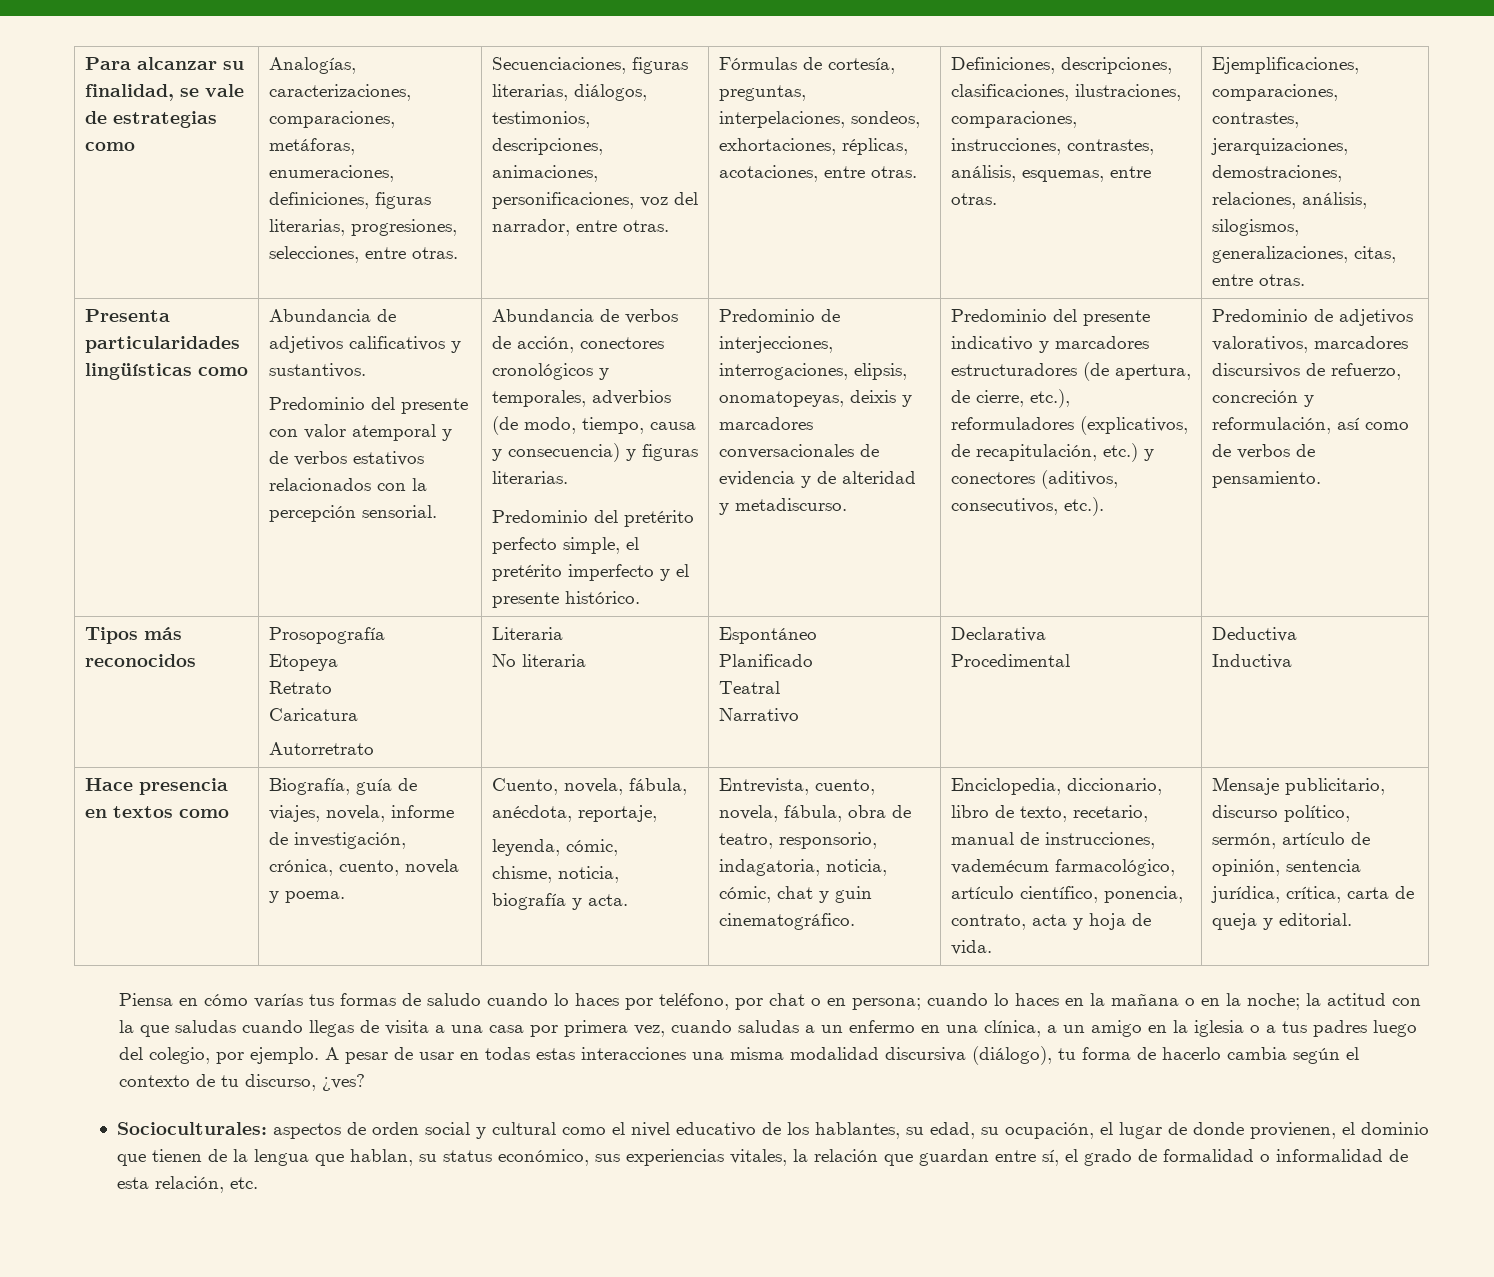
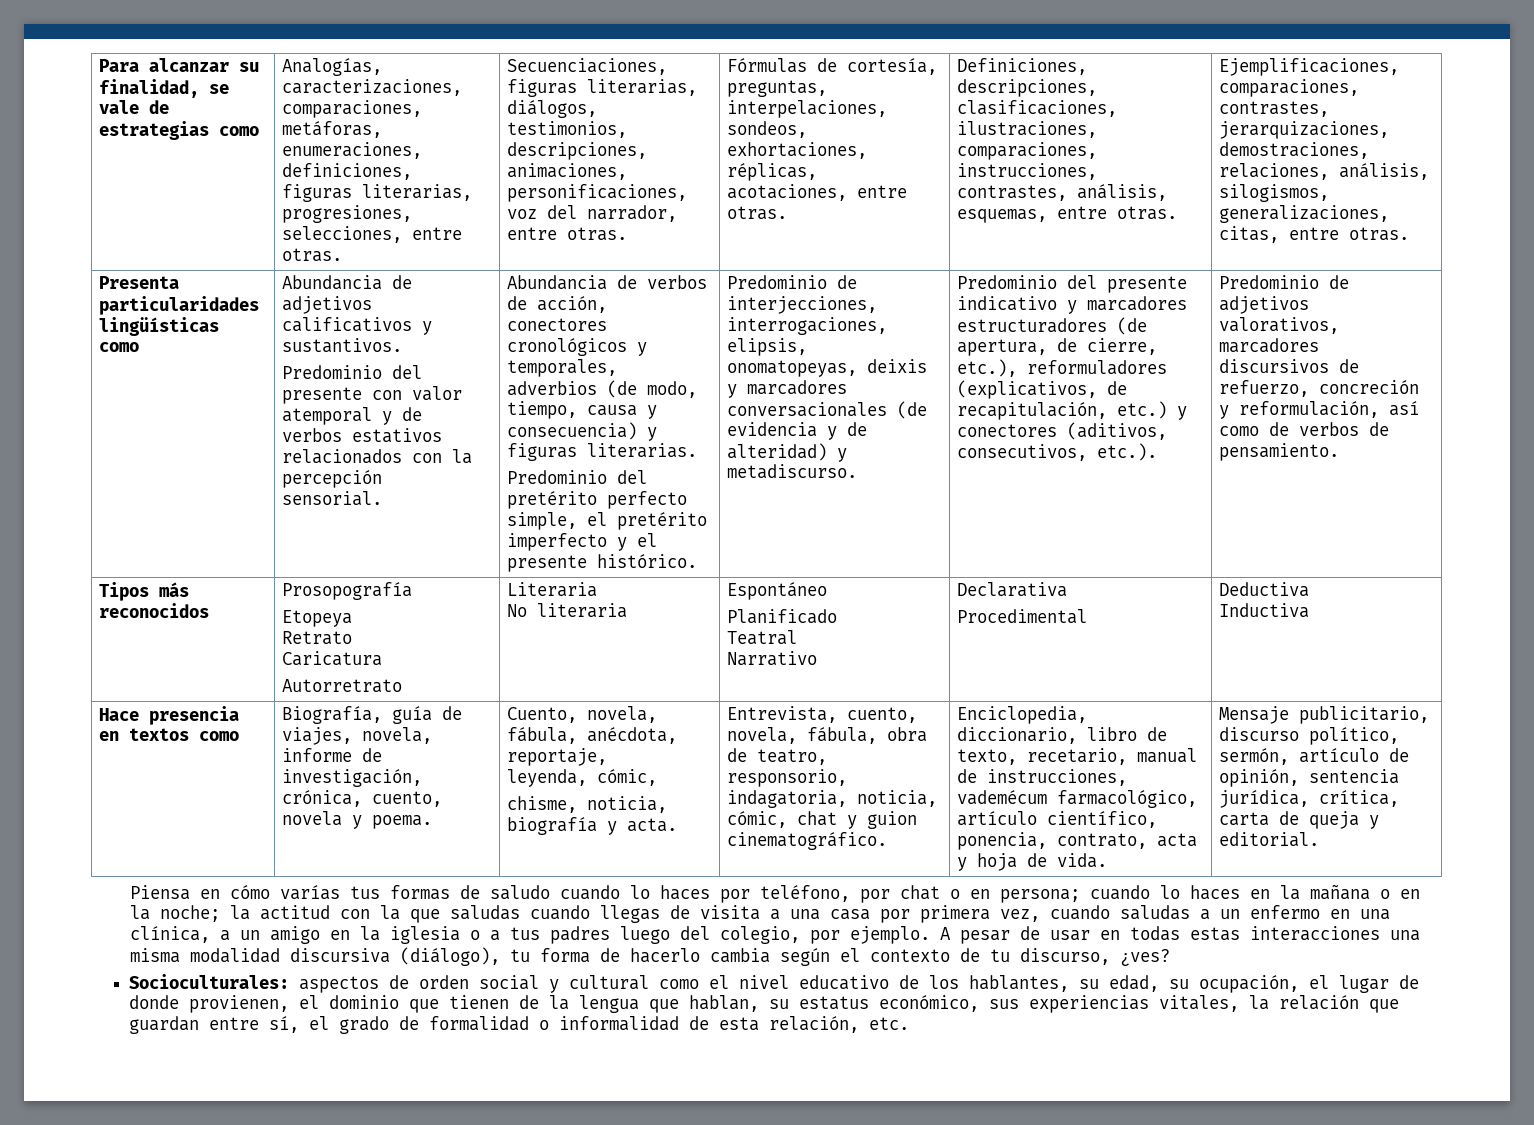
- Predominio de interjecciones, interrogaciones, elipsis, onomatopeyas, deixis y marcadores conversacionales de evidencia y de alteridad y metadiscurso.
+ Predominio de interjecciones, interrogaciones, elipsis, onomatopeyas, deixis y marcadores conversacionales (de evidencia y de alteridad) y metadiscurso.
- Entrevista, cuento, novela, fábula, obra de teatro, responsorio, indagatoria, noticia, cómic, chat y guin cinematográfico.
+ Entrevista, cuento, novela, fábula, obra de teatro, responsorio, indagatoria, noticia, cómic, chat y guion cinematográfico.
- Socioculturales: aspectos de orden social y cultural como el nivel educativo de los hablantes, su edad, su ocupación, el lugar de donde provienen, el dominio que tienen de la lengua que hablan, su status económico, sus experiencias vitales, la relación que guardan entre sí, el grado de formalidad o informalidad de esta relación, etc.
+ Socioculturales: aspectos de orden social y cultural como el nivel educativo de los hablantes, su edad, su ocupación, el lugar de donde provienen, el dominio que tienen de la lengua que hablan, su estatus económico, sus experiencias vitales, la relación que guardan entre sí, el grado de formalidad o informalidad de esta relación, etc.

